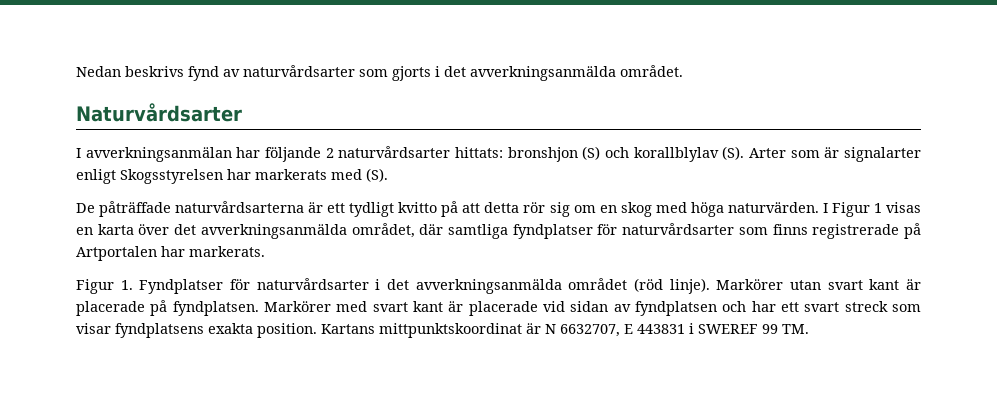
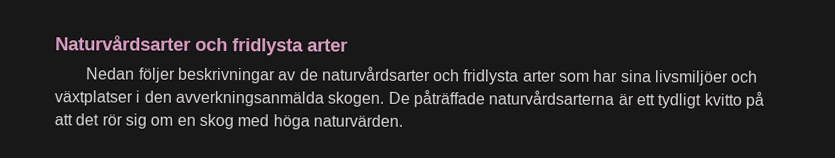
- Nedan beskrivs fynd av naturvårdsarter som gjorts i det avverkningsanmälda området.
- Naturvårdsarter
- I avverkningsanmälan har följande 2 naturvårdsarter hittats: bronshjon (S) och korallblylav (S). Arter som är signalarter enligt Skogsstyrelsen har markerats med (S).
- De påträffade naturvårdsarterna är ett tydligt kvitto på att detta rör sig om en skog med höga naturvärden. I Figur 1 visas en karta över det avverkningsanmälda området, där samtliga fyndplatser för naturvårdsarter som finns registrerade på Artportalen har markerats.
- Figur 1. Fyndplatser för naturvårdsarter i det avverkningsanmälda området (röd linje). Markörer utan svart kant är placerade på fyndplatsen. Markörer med svart kant är placerade vid sidan av fyndplatsen och har ett svart streck som visar fyndplatsens exakta position. Kartans mittpunktskoordinat är N 6632707, E 443831 i SWEREF 99 TM.
+ Naturvårdsarter och fridlysta arter
+ Nedan följer beskrivningar av de naturvårdsarter och fridlysta arter som har sina livsmiljöer och växtplatser i den avverkningsanmälda skogen. De påträffade naturvårdsarterna är ett tydligt kvitto på att det rör sig om en skog med höga naturvärden.

